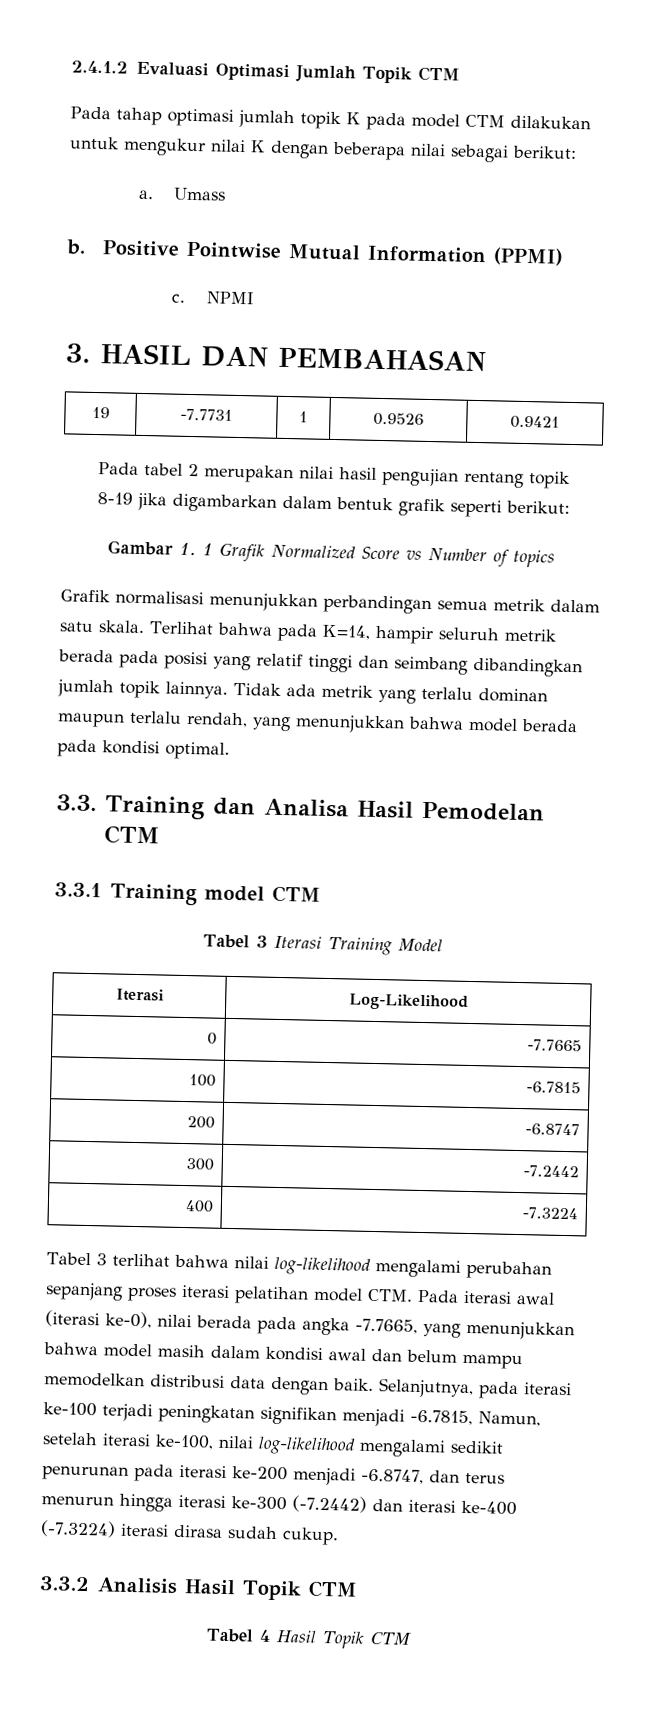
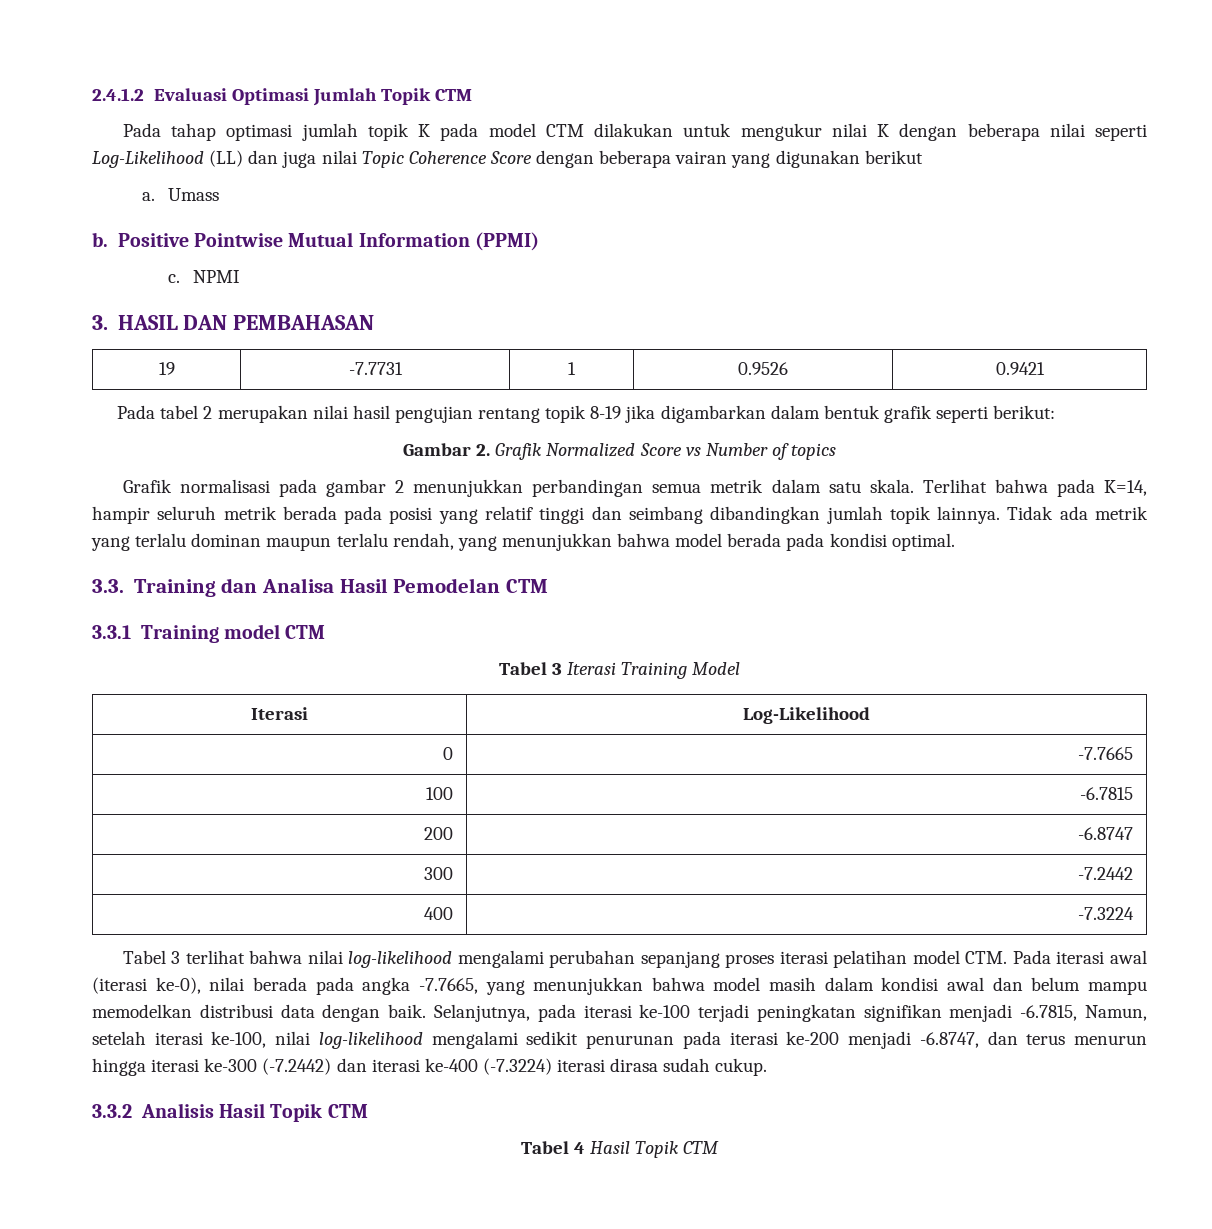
- Pada tahap optimasi jumlah topik K pada model CTM dilakukan untuk mengukur nilai K dengan beberapa nilai sebagai berikut:
+ Pada tahap optimasi jumlah topik K pada model CTM dilakukan untuk mengukur nilai K dengan beberapa nilai seperti Log-Likelihood (LL) dan juga nilai Topic Coherence Score dengan beberapa vairan yang digunakan berikut
- Gambar 1. 1 Grafik Normalized Score vs Number of topics
+ Gambar 2. Grafik Normalized Score vs Number of topics
- Grafik normalisasi menunjukkan perbandingan semua metrik dalam satu skala.
+ Grafik normalisasi pada gambar 2 menunjukkan perbandingan semua metrik dalam satu skala.

